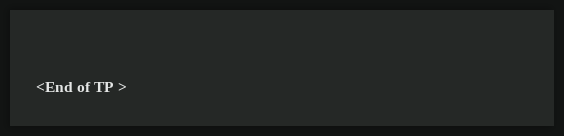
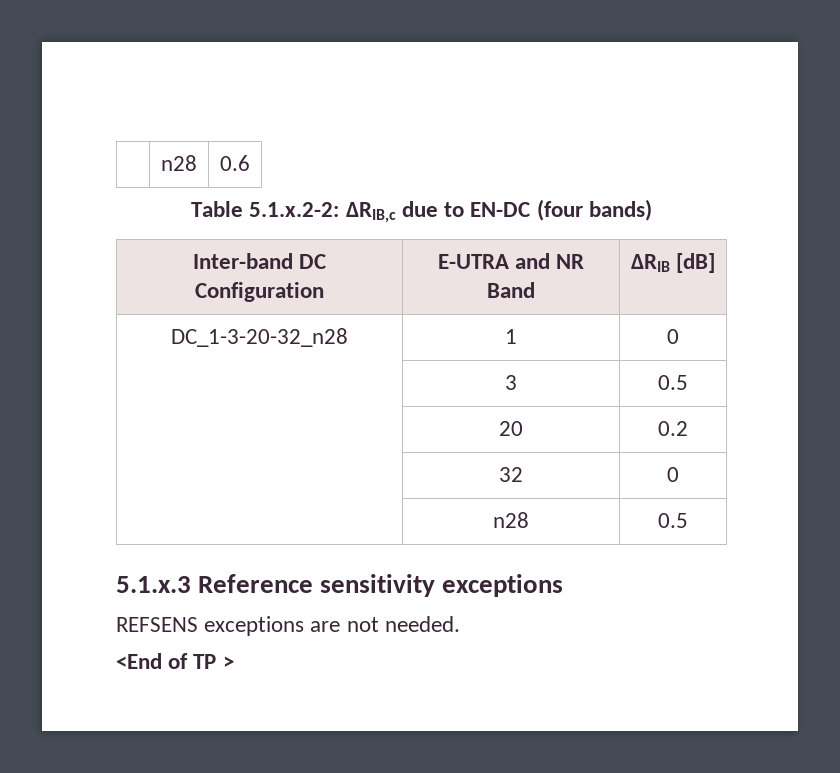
+ | n28 | 0.6
+ Table 5.1.x.2-2: ΔRIB,c due to EN-DC (four bands)
+ Inter-band DC Configuration | E-UTRA and NR Band | ΔRIB [dB]
+ DC_1-3-20-32_n28 | 1 | 0
+ | 3 | 0.5
+ | 20 | 0.2
+ | 32 | 0
+ | n28 | 0.5
+ 5.1.x.3 Reference sensitivity exceptions
+ REFSENS exceptions are not needed.

